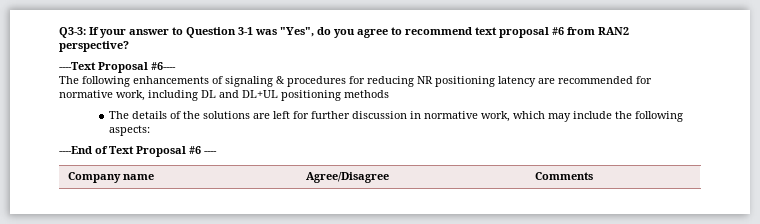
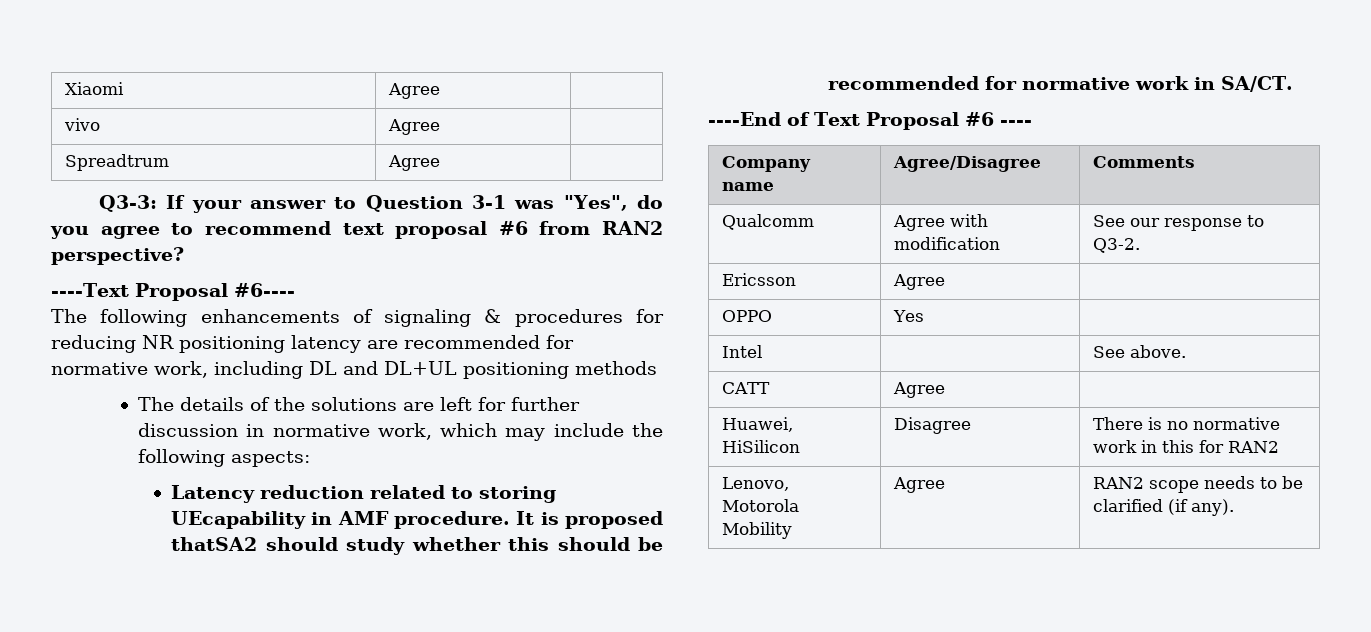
+ Xiaomi | Agree |
+ vivo | Agree |
+ Spreadtrum | Agree |
+ Latency reduction related to storing UEcapability in AMF procedure. It is proposed thatSA2 should study whether this should be recommended for normative work in SA/CT.
+ Qualcomm | Agree with modification | See our response to Q3-2.
+ Ericsson | Agree |
+ OPPO | Yes |
+ Intel | | See above.
+ CATT | Agree |
+ Huawei, HiSilicon | Disagree | There is no normative work in this for RAN2
+ Lenovo, Motorola Mobility | Agree | RAN2 scope needs to be clarified (if any).

